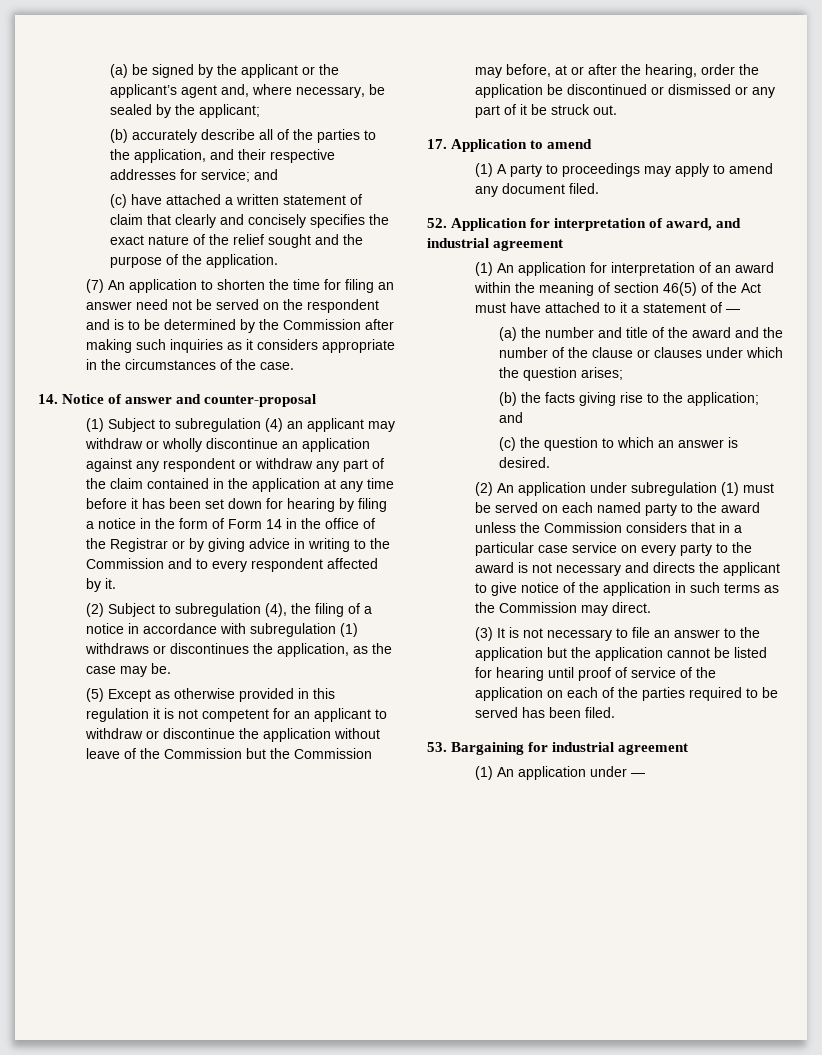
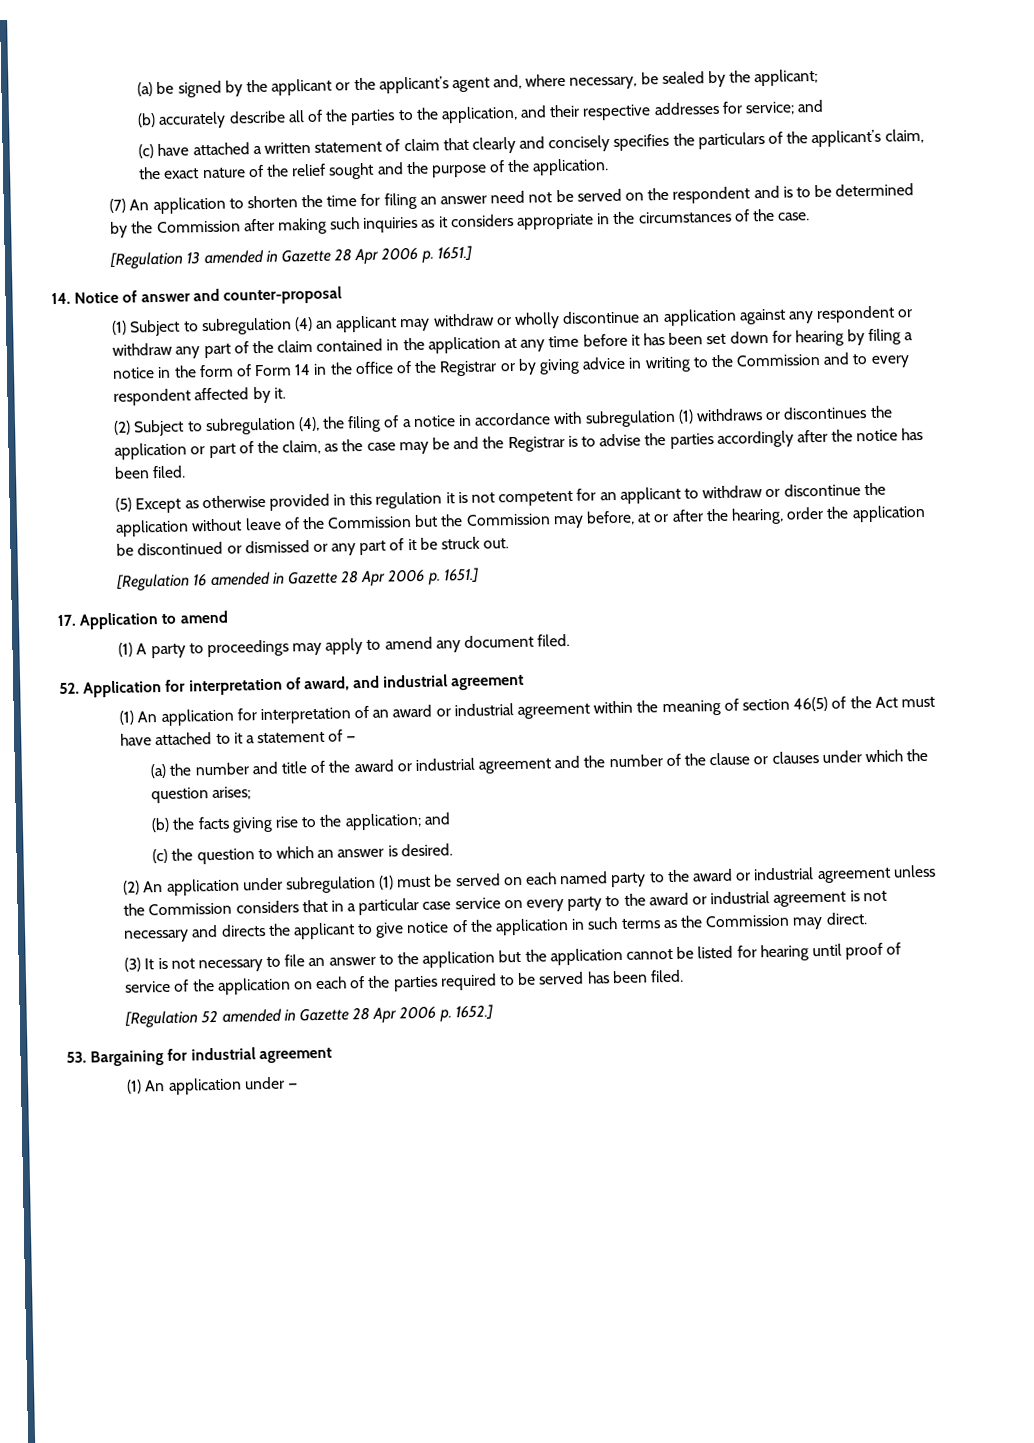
- (c) have attached a written statement of claim that clearly and concisely specifies the exact nature of the relief sought and the purpose of the application.
+ (c) have attached a written statement of claim that clearly and concisely specifies the particulars of the applicant’s claim, the exact nature of the relief sought and the purpose of the application.
+ [Regulation 13 amended in Gazette 28 Apr 2006 p. 1651.]
- (2) Subject to subregulation (4), the filing of a notice in accordance with subregulation (1) withdraws or discontinues the application, as the case may be.
+ (2) Subject to subregulation (4), the filing of a notice in accordance with subregulation (1) withdraws or discontinues the application or part of the claim, as the case may be and the Registrar is to advise the parties accordingly after the notice has been filed.
+ [Regulation 16 amended in Gazette 28 Apr 2006 p. 1651.]
- (1) An application for interpretation of an award within the meaning of section 46(5) of the Act must have attached to it a statement of —
+ (1) An application for interpretation of an award or industrial agreement within the meaning of section 46(5) of the Act must have attached to it a statement of —
- (a) the number and title of the award and the number of the clause or clauses under which the question arises;
+ (a) the number and title of the award or industrial agreement and the number of the clause or clauses under which the question arises;
- (2) An application under subregulation (1) must be served on each named party to the award unless the Commission considers that in a particular case service on every party to the award is not necessary and directs the applicant to give notice of the application in such terms as the Commission may direct.
+ (2) An application under subregulation (1) must be served on each named party to the award or industrial agreement unless the Commission considers that in a particular case service on every party to the award or industrial agreement is not necessary and directs the applicant to give notice of the application in such terms as the Commission may direct.
+ [Regulation 52 amended in Gazette 28 Apr 2006 p. 1652.]

